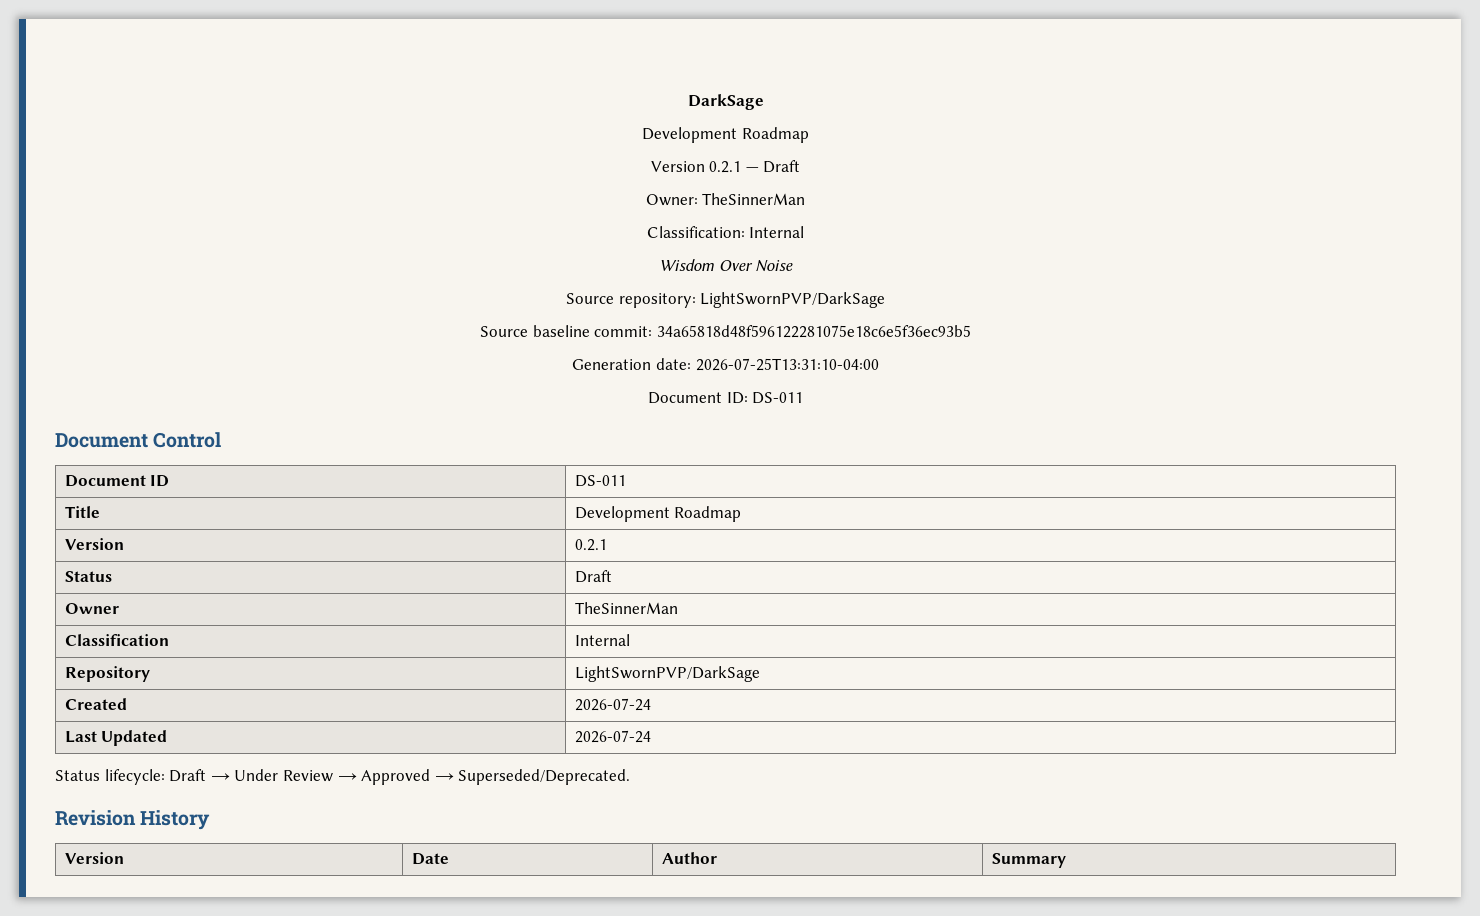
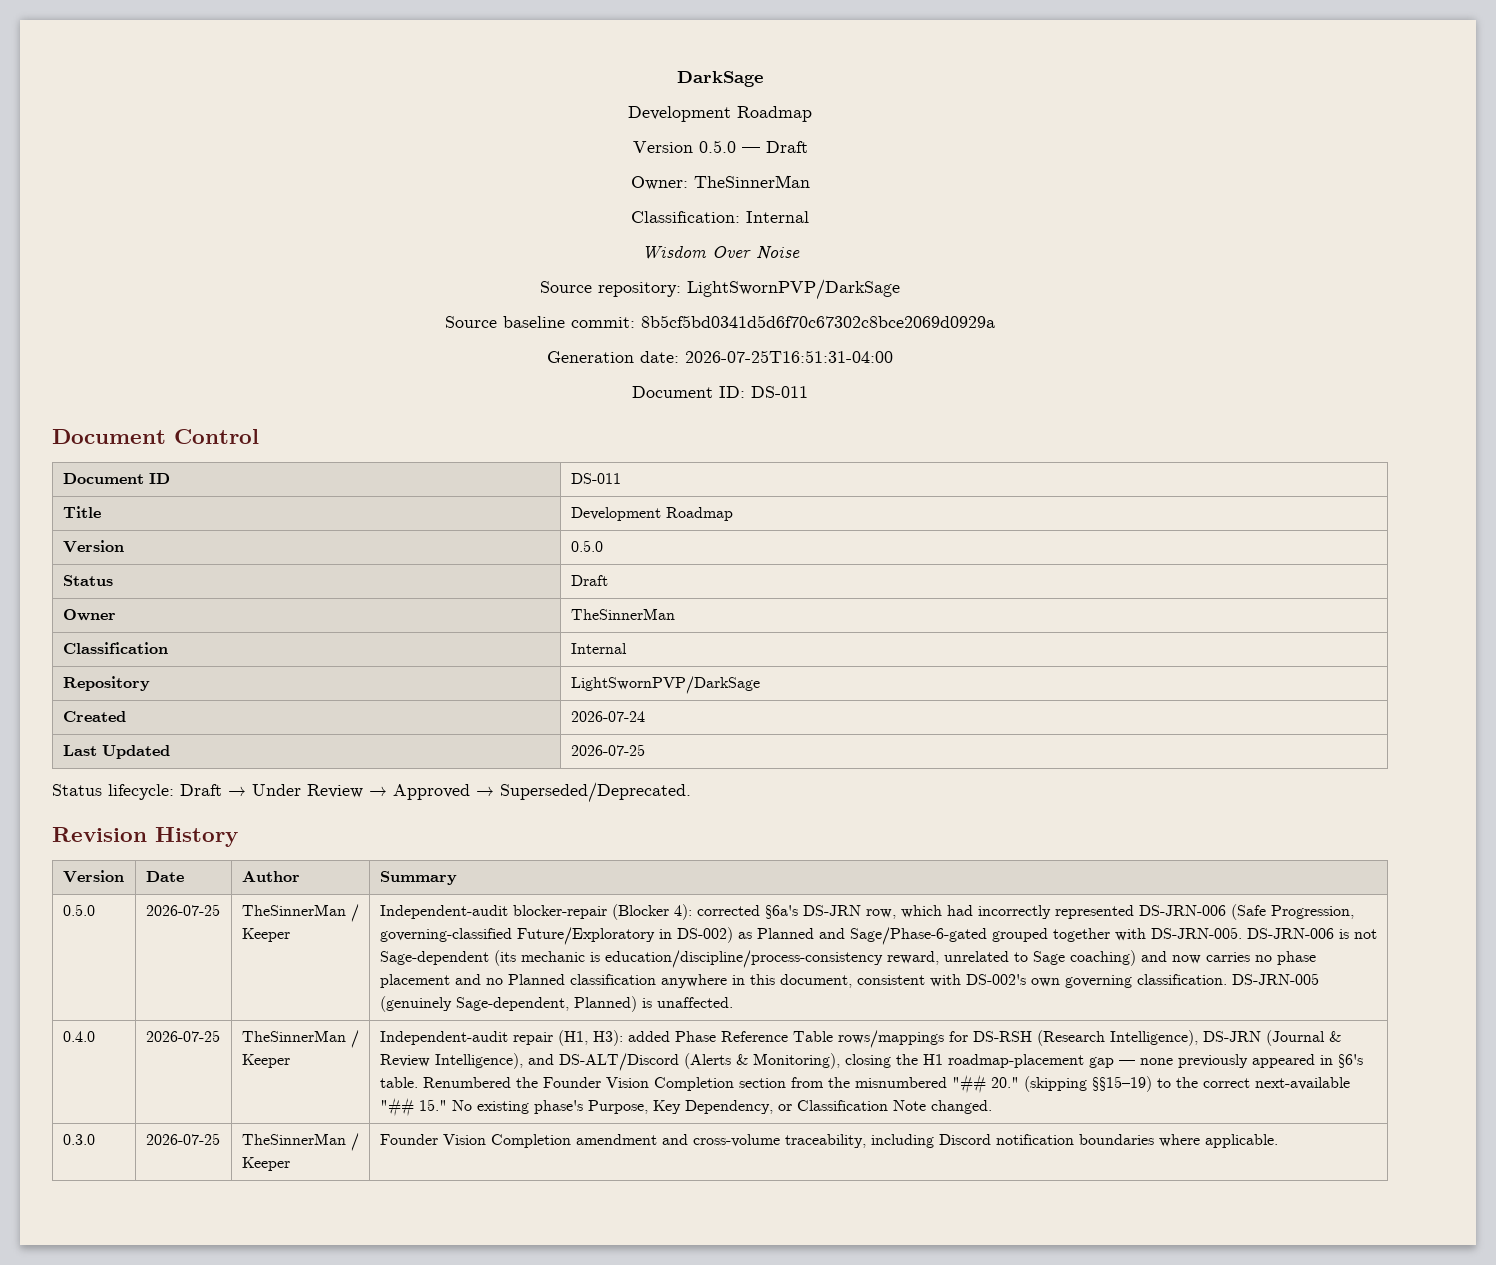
- Version 0.2.1 — Draft
+ Version 0.5.0 — Draft
- Source baseline commit: 34a65818d48f596122281075e18c6e5f36ec93b5
+ Source baseline commit: 8b5cf5bd0341d5d6f70c67302c8bce2069d0929a
- Generation date: 2026-07-25T13:31:10-04:00
+ Generation date: 2026-07-25T16:51:31-04:00
- Version | 0.2.1
+ Version | 0.5.0
- Last Updated | 2026-07-24
+ Last Updated | 2026-07-25
+ 0.5.0 | 2026-07-25 | TheSinnerMan / Keeper | Independent-audit blocker-repair (Blocker 4): corrected §6a's DS-JRN row, which had incorrectly represented DS-JRN-006 (Safe Progression, governing-classified Future/Exploratory in DS-002) as Planned and Sage/Phase-6-gated grouped together with DS-JRN-005. DS-JRN-006 is not Sage-dependent (its mechanic is education/discipline/process-consistency reward, unrelated to Sage coaching) and now carries no phase placement and no Planned classification anywhere in this document, consistent with DS-002's own governing classification. DS-JRN-005 (genuinely Sage-dependent, Planned) is unaffected.
+ 0.4.0 | 2026-07-25 | TheSinnerMan / Keeper | Independent-audit repair (H1, H3): added Phase Reference Table rows/mappings for DS-RSH (Research Intelligence), DS-JRN (Journal & Review Intelligence), and DS-ALT/Discord (Alerts & Monitoring), closing the H1 roadmap-placement gap — none previously appeared in §6's table. Renumbered the Founder Vision Completion section from the misnumbered "## 20." (skipping §§15–19) to the correct next-available "## 15." No existing phase's Purpose, Key Dependency, or Classification Note changed.
+ 0.3.0 | 2026-07-25 | TheSinnerMan / Keeper | Founder Vision Completion amendment and cross-volume traceability, including Discord notification boundaries where applicable.

